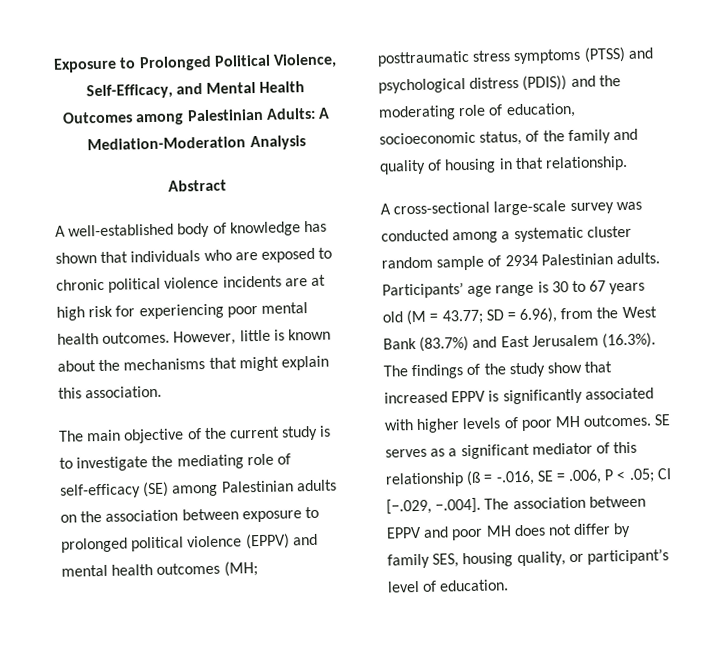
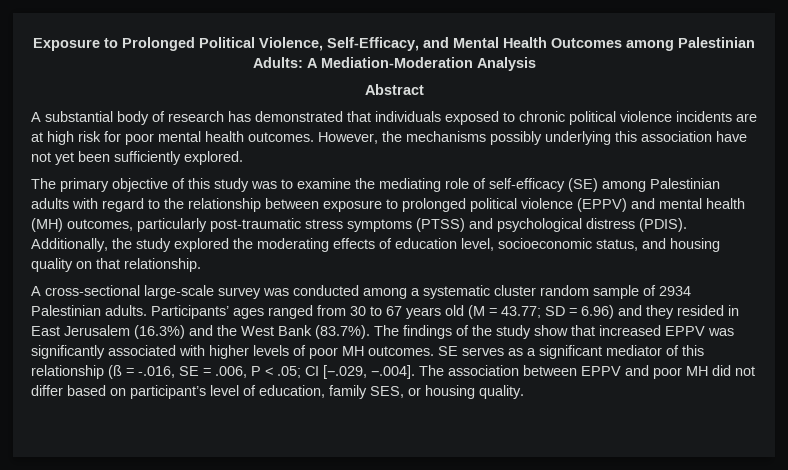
- A well-established body of knowledge has shown that individuals who are exposed to chronic political violence incidents are at high risk for experiencing poor mental health outcomes.
+ A substantial body of research has demonstrated that individuals exposed to chronic political violence incidents are at high risk for poor mental health outcomes.
- However, little is known about the mechanisms that might explain this association.
- The main objective of the current study is to investigate the mediating role of self-efficacy (SE) among Palestinian adults on the association between exposure to prolonged political violence (EPPV) and mental health outcomes (MH; posttraumatic stress symptoms (PTSS) and psychological distress (PDIS)) and the moderating role of education, socioeconomic status, of the family and quality of housing in that relationship.
+ However, the mechanisms possibly underlying this association have not yet been sufficiently explored.
+ The primary objective of this study was to examine the mediating role of self-efficacy (SE) among Palestinian adults with regard to the relationship between exposure to prolonged political violence (EPPV) and mental health (MH) outcomes, particularly post-traumatic stress symptoms (PTSS) and psychological distress (PDIS). Additionally, the study explored the moderating effects of education level, socioeconomic status, and housing quality on that relationship.
- Participants’ age range is 30 to 67 years old (M = 43.77; SD = 6.96), from the West Bank (83.7%) and East Jerusalem (16.3%). The findings of the study show that increased EPPV is significantly associated with higher levels of poor MH outcomes.
+ Participants’ ages ranged from 30 to 67 years old (M = 43.77; SD = 6.96) and they resided in East Jerusalem (16.3%) and the West Bank (83.7%). The findings of the study show that increased EPPV was significantly associated with higher levels of poor MH outcomes.
- SE serves as a significant mediator of this relationship (ß = -.016, SE = .006, P < .05; CI [−.029, −.004]. The association between EPPV and poor MH does not differ by family SES, housing quality, or participant’s level of education.
+ SE serves as a significant mediator of this relationship (ß = -.016, SE = .006, P < .05; CI [−.029, −.004]. The association between EPPV and poor MH did not differ based on participant’s level of education, family SES, or housing quality.

